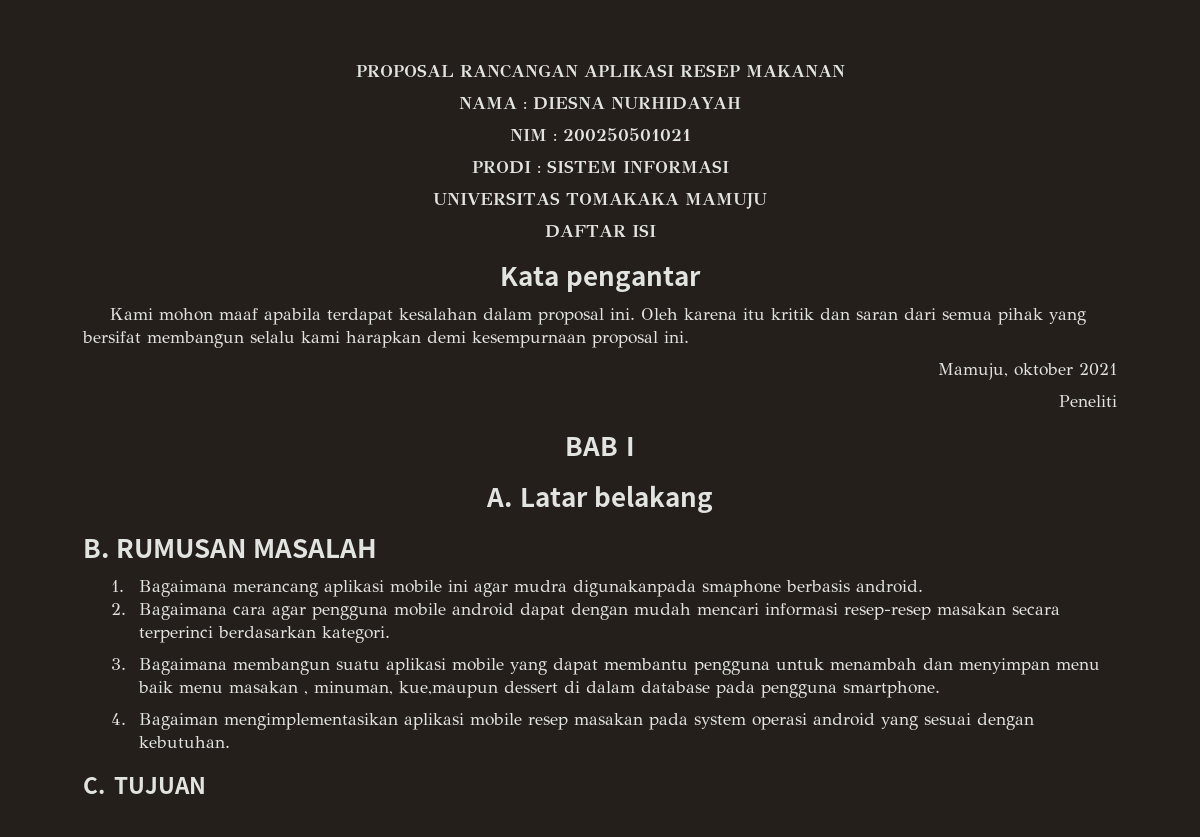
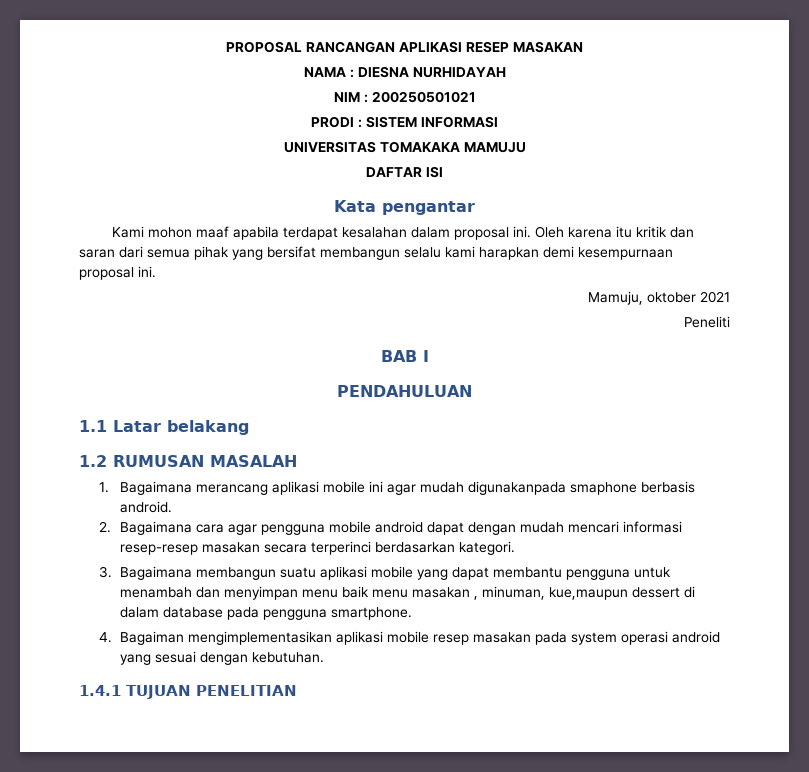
- PROPOSAL RANCANGAN APLIKASI RESEP MAKANAN
+ PROPOSAL RANCANGAN APLIKASI RESEP MASAKAN
- A. Latar belakang
+ PENDAHULUAN
+ 1.1 Latar belakang
- B. RUMUSAN MASALAH
+ 1.2 RUMUSAN MASALAH
- 1. Bagaimana merancang aplikasi mobile ini agar mudra digunakanpada smaphone berbasis android.
+ 1. Bagaimana merancang aplikasi mobile ini agar mudah digunakanpada smaphone berbasis android.
- C. TUJUAN
+ 1.4.1 TUJUAN PENELITIAN

